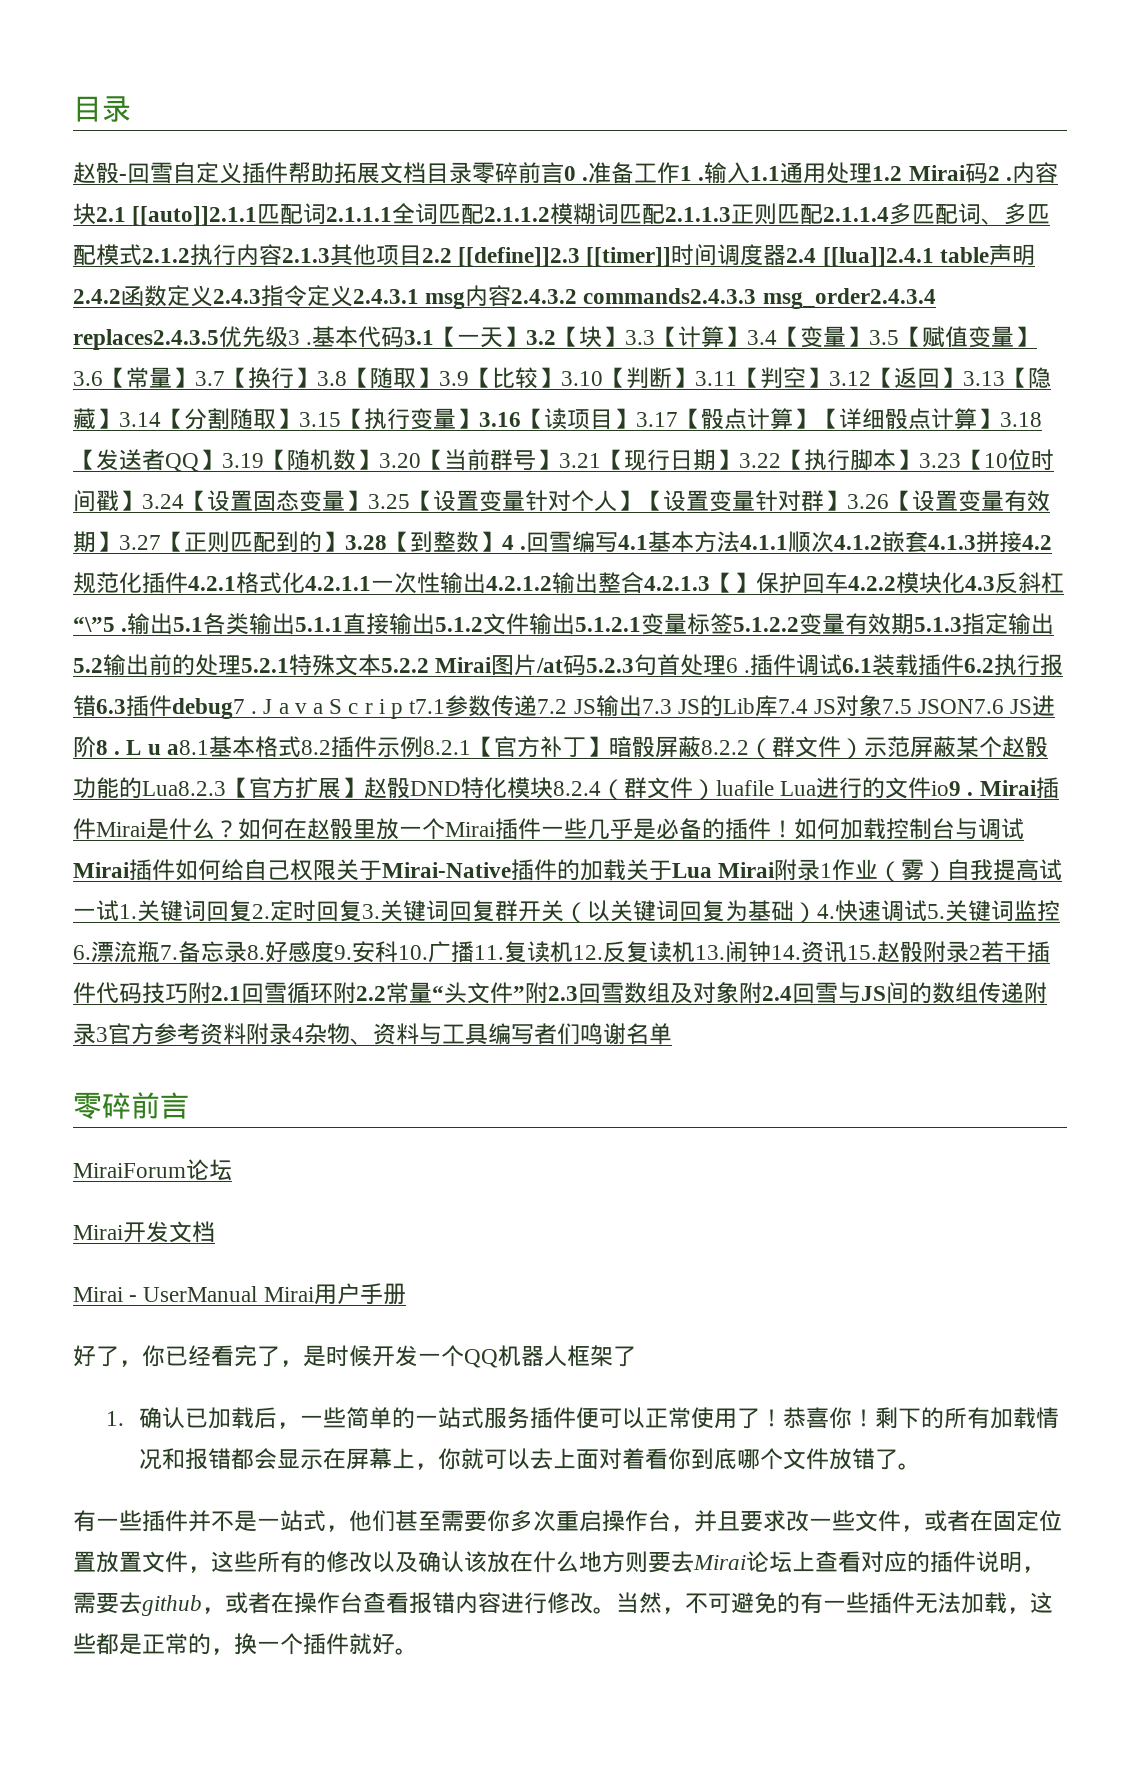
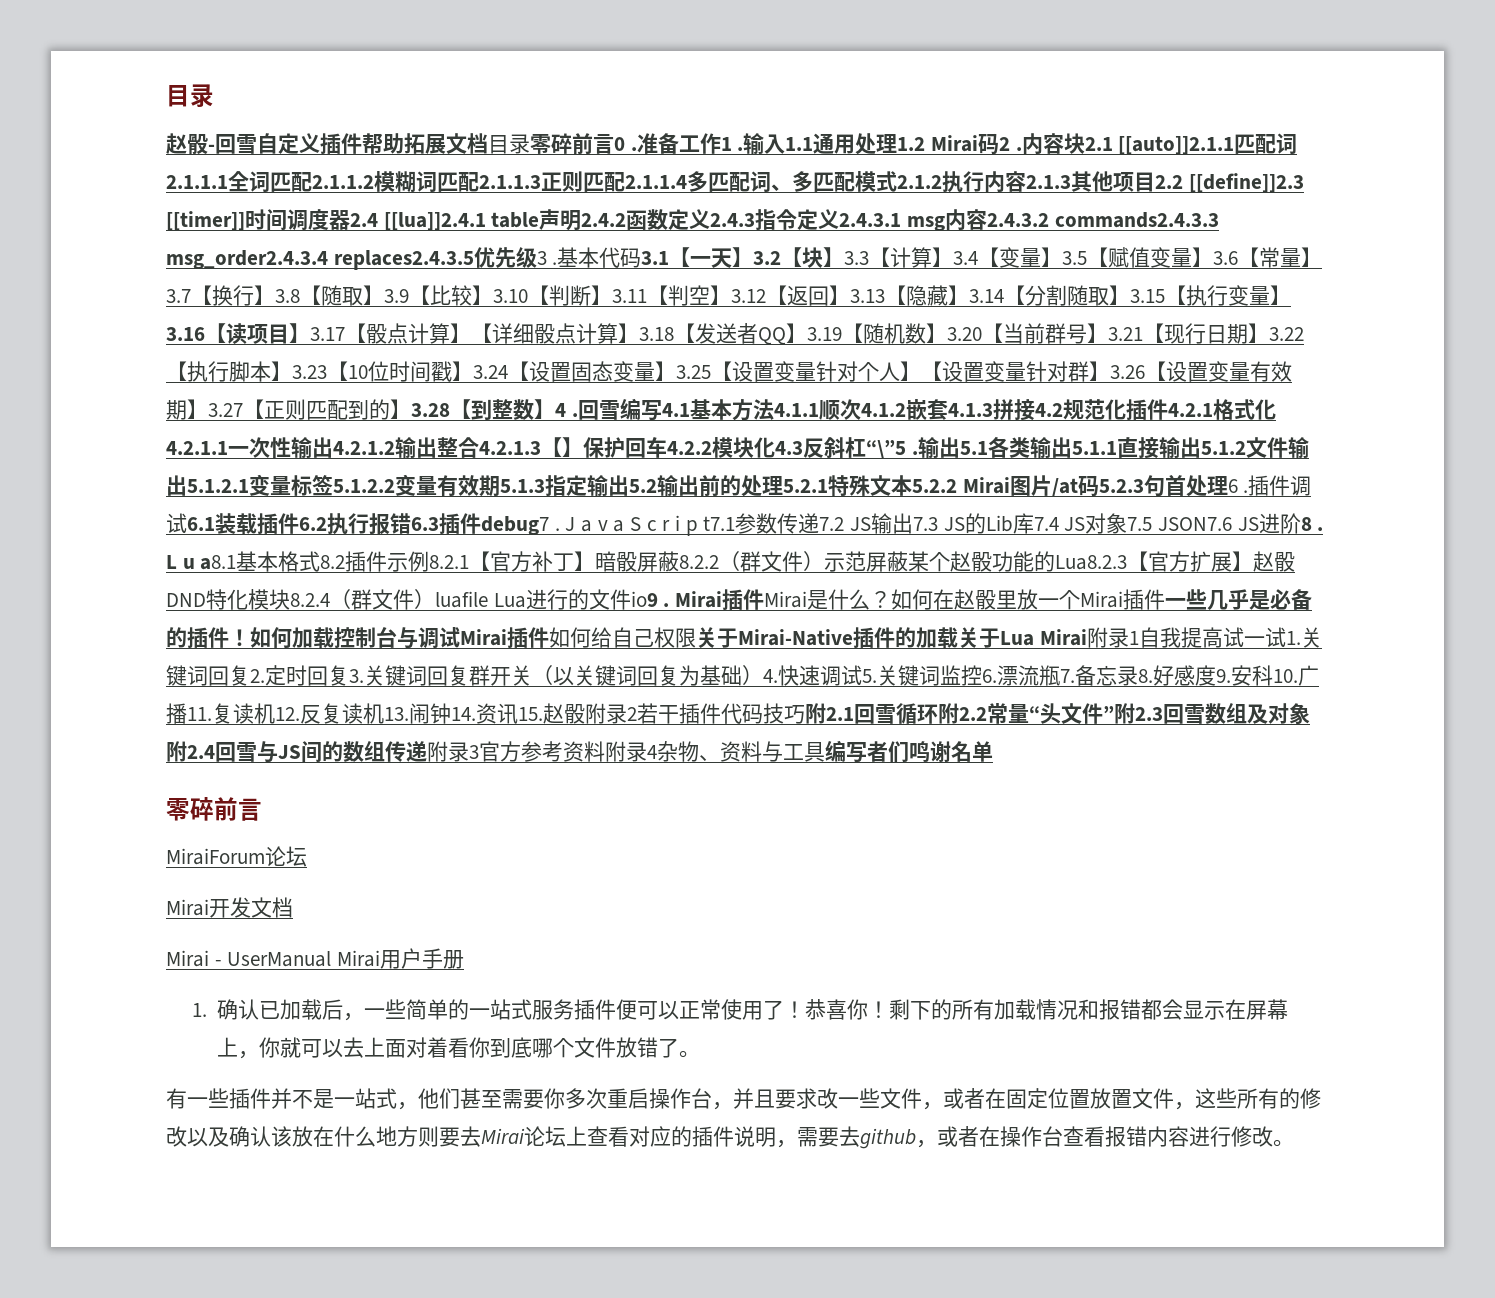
- 如何加载控制台与调试Mirai插件如何给自己权限关于Mirai-Native插件的加载关于Lua Mirai附录1作业（雾）自我提高试一试1.关键词回复2.定时回复3.关键词回复群开关（以关键词回复为基础）4.快速调试5.关键词监控6.漂流瓶7.备忘录8.好感度9.安科10.广播11.复读机12.反复读机13.闹钟14.资讯15.赵骰附录2若干插件代码技巧附2.1回雪循环附2.2常量“头文件”附2.3回雪数组及对象附2.4回雪与JS间的数组传递附录3官方参考资料附录4杂物、资料与工具编写者们鸣谢名单
+ 如何加载控制台与调试Mirai插件如何给自己权限关于Mirai-Native插件的加载关于Lua Mirai附录1自我提高试一试1.关键词回复2.定时回复3.关键词回复群开关（以关键词回复为基础）4.快速调试5.关键词监控6.漂流瓶7.备忘录8.好感度9.安科10.广播11.复读机12.反复读机13.闹钟14.资讯15.赵骰附录2若干插件代码技巧附2.1回雪循环附2.2常量“头文件”附2.3回雪数组及对象附2.4回雪与JS间的数组传递附录3官方参考资料附录4杂物、资料与工具编写者们鸣谢名单
- 好了，你已经看完了，是时候开发一个QQ机器人框架了
- 当然，不可避免的有一些插件无法加载，这些都是正常的，换一个插件就好。

